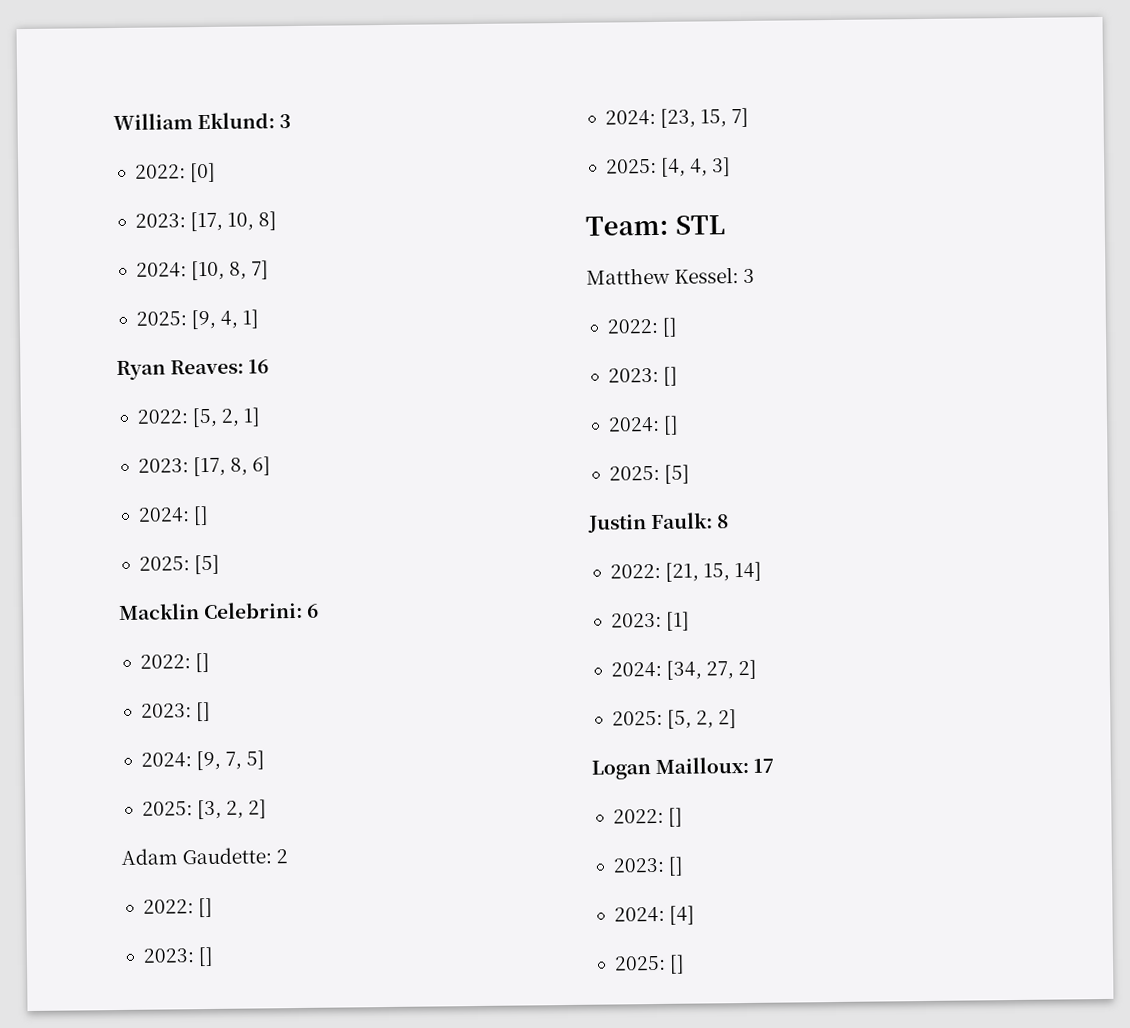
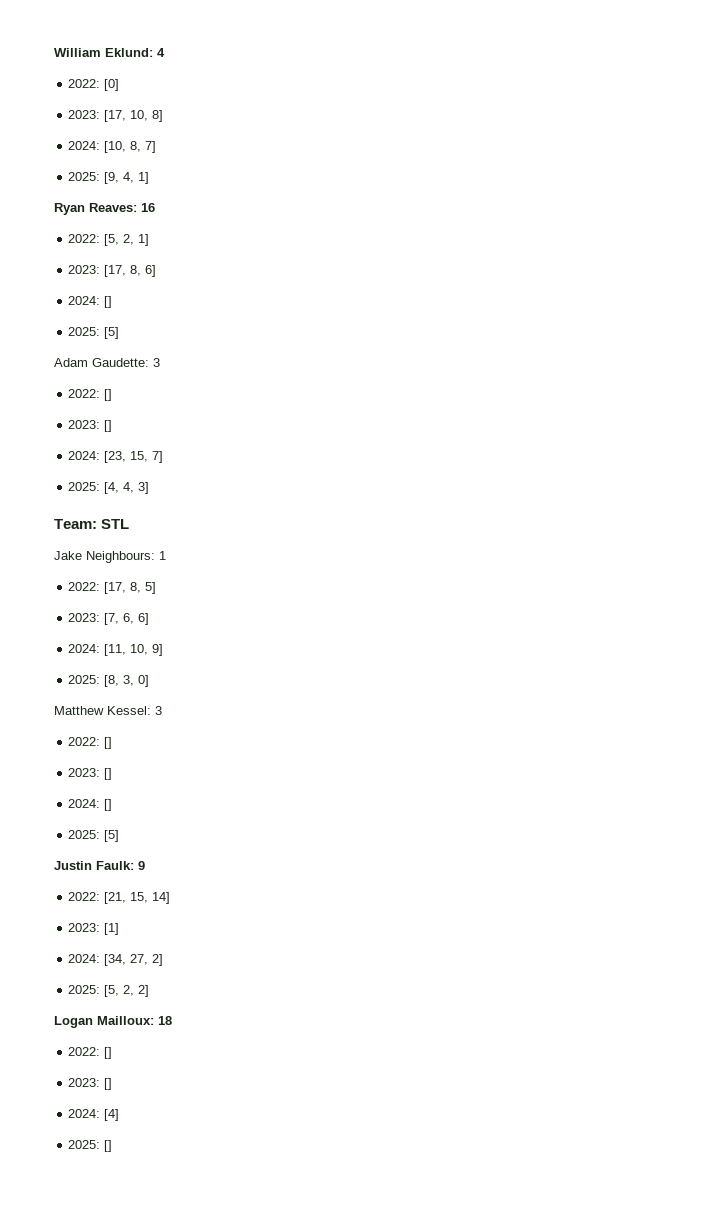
- William Eklund: 3
+ William Eklund: 4
- Macklin Celebrini: 6
- 2022: []
- 2023: []
- 2024: [9, 7, 5]
- 2025: [3, 2, 2]
- Adam Gaudette: 2
+ Adam Gaudette: 3
+ Jake Neighbours: 1
+ 2022: [17, 8, 5]
+ 2023: [7, 6, 6]
+ 2024: [11, 10, 9]
+ 2025: [8, 3, 0]
- Justin Faulk: 8
+ Justin Faulk: 9
- Logan Mailloux: 17
+ Logan Mailloux: 18

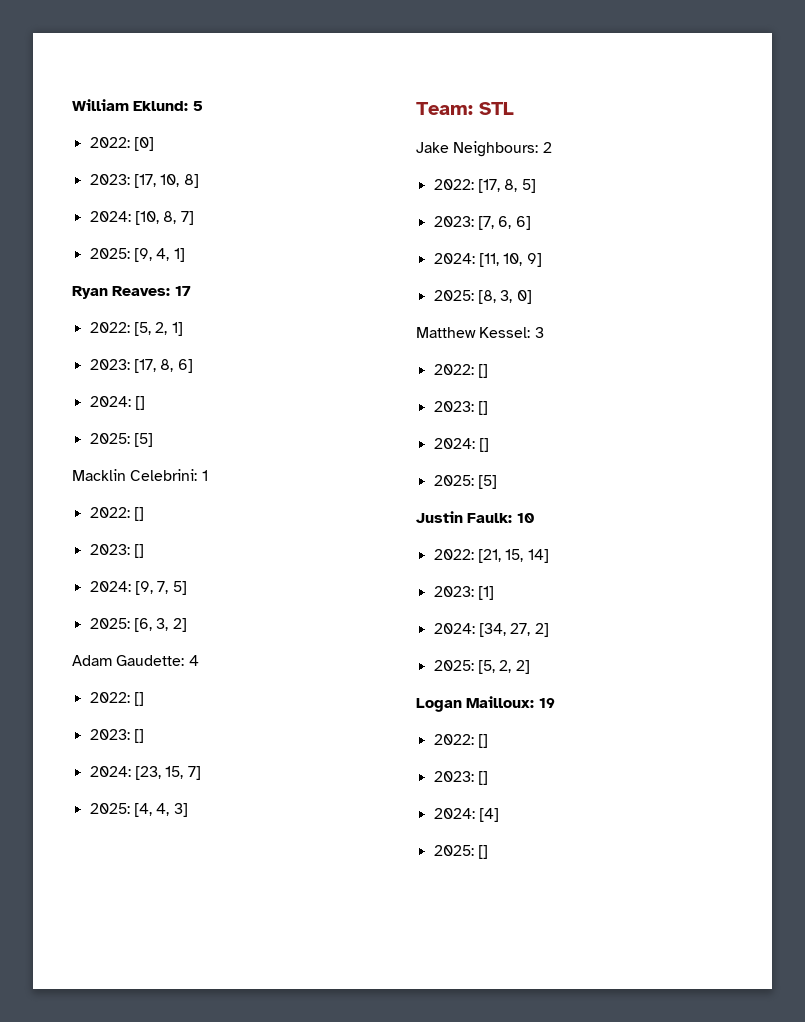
- William Eklund: 4
+ William Eklund: 5
- Ryan Reaves: 16
+ Ryan Reaves: 17
+ Macklin Celebrini: 1
+ 2022: []
+ 2023: []
+ 2024: [9, 7, 5]
+ 2025: [6, 3, 2]
- Adam Gaudette: 3
+ Adam Gaudette: 4
- Jake Neighbours: 1
+ Jake Neighbours: 2
- Justin Faulk: 9
+ Justin Faulk: 10
- Logan Mailloux: 18
+ Logan Mailloux: 19

